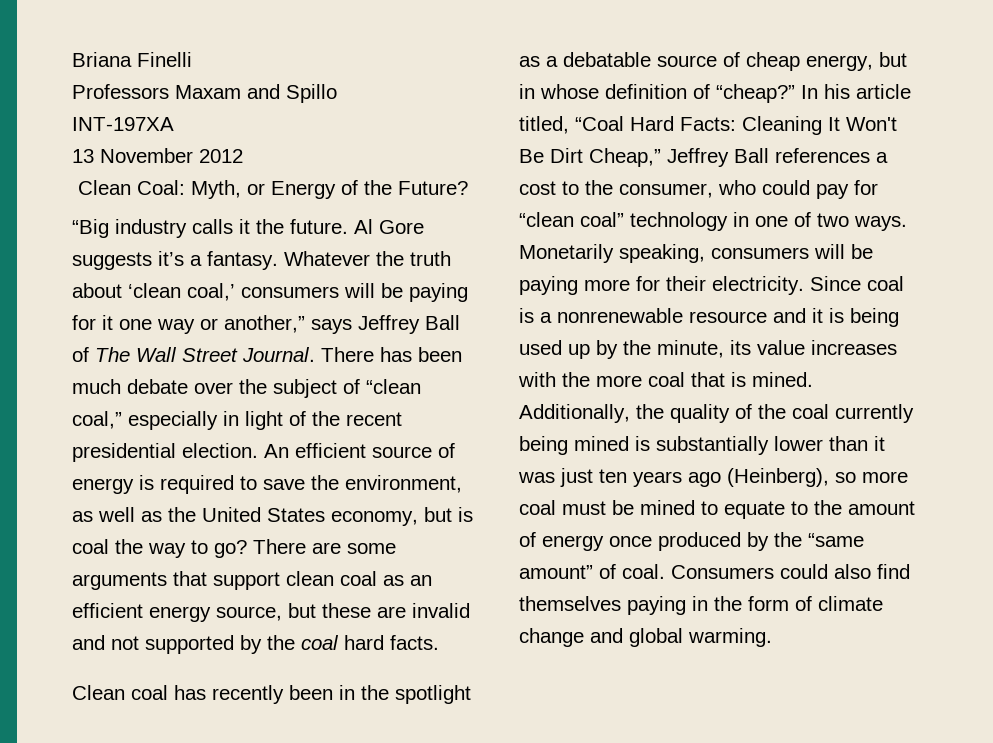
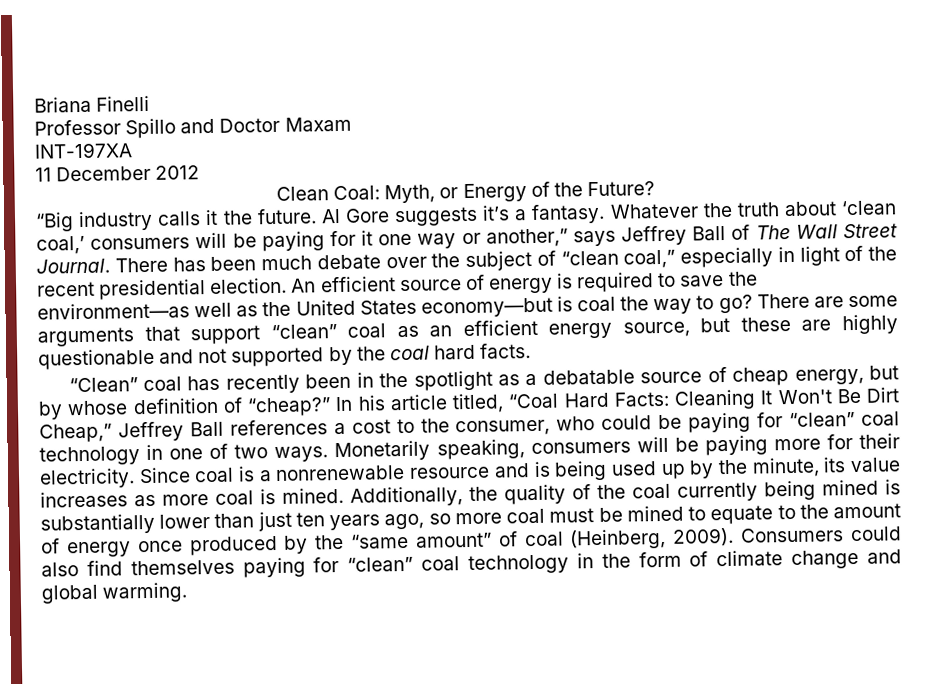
- Professors Maxam and Spillo
+ Professor Spillo and Doctor Maxam
- 13 November 2012
+ 11 December 2012
- An efficient source of energy is required to save the environment, as well as the United States economy, but is coal the way to go?
+ An efficient source of energy is required to save the environment—as well as the United States economy—but is coal the way to go?
- There are some arguments that support clean coal as an efficient energy source, but these are invalid and not supported by the coal hard facts.
+ There are some arguments that support “clean” coal as an efficient energy source, but these are highly questionable and not supported by the coal hard facts.
- Clean coal has recently been in the spotlight as a debatable source of cheap energy, but in whose definition of “cheap?”
+ “Clean” coal has recently been in the spotlight as a debatable source of cheap energy, but by whose definition of “cheap?”
- In his article titled, “Coal Hard Facts: Cleaning It Won't Be Dirt Cheap,” Jeffrey Ball references a cost to the consumer, who could pay for “clean coal” technology in one of two ways.
+ In his article titled, “Coal Hard Facts: Cleaning It Won't Be Dirt Cheap,” Jeffrey Ball references a cost to the consumer, who could be paying for “clean” coal technology in one of two ways.
- Since coal is a nonrenewable resource and it is being used up by the minute, its value increases with the more coal that is mined.
+ Since coal is a nonrenewable resource and is being used up by the minute, its value increases as more coal is mined.
- Additionally, the quality of the coal currently being mined is substantially lower than it was just ten years ago (Heinberg), so more coal must be mined to equate to the amount of energy once produced by the “same amount” of coal.
+ Additionally, the quality of the coal currently being mined is substantially lower than just ten years ago, so more coal must be mined to equate to the amount of energy once produced by the “same amount” of coal (Heinberg, 2009).
- Consumers could also find themselves paying in the form of climate change and global warming.
+ Consumers could also find themselves paying for “clean” coal technology in the form of climate change and global warming.

